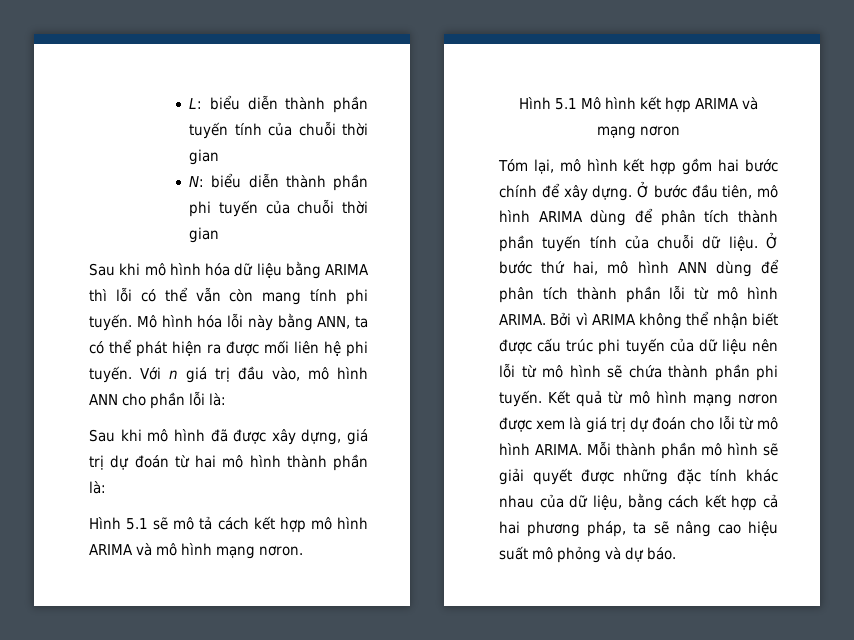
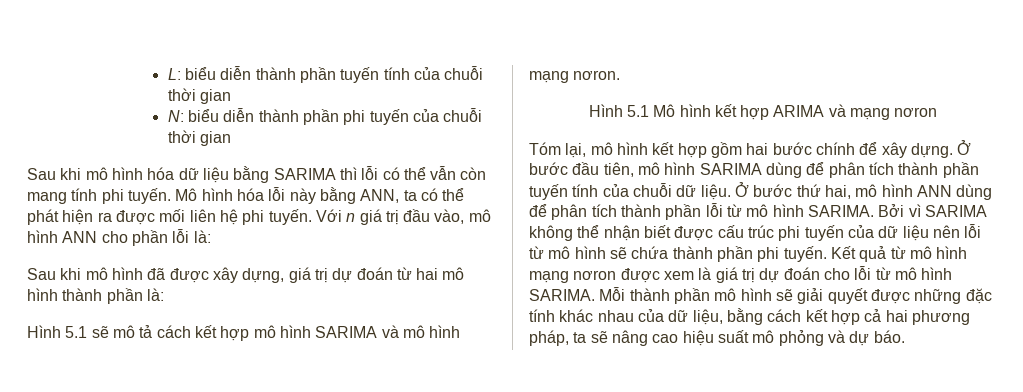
- Sau khi mô hình hóa dữ liệu bằng ARIMA thì lỗi có thể vẫn còn mang tính phi tuyến.
+ Sau khi mô hình hóa dữ liệu bằng SARIMA thì lỗi có thể vẫn còn mang tính phi tuyến.
- Hình 5.1 sẽ mô tả cách kết hợp mô hình ARIMA và mô hình mạng nơron.
+ Hình 5.1 sẽ mô tả cách kết hợp mô hình SARIMA và mô hình mạng nơron.
- Ở bước đầu tiên, mô hình ARIMA dùng để phân tích thành phần tuyến tính của chuỗi dữ liệu.
+ Ở bước đầu tiên, mô hình SARIMA dùng để phân tích thành phần tuyến tính của chuỗi dữ liệu.
- Ở bước thứ hai, mô hình ANN dùng để phân tích thành phần lỗi từ mô hình ARIMA.
+ Ở bước thứ hai, mô hình ANN dùng để phân tích thành phần lỗi từ mô hình SARIMA.
- Bởi vì ARIMA không thể nhận biết được cấu trúc phi tuyến của dữ liệu nên lỗi từ mô hình sẽ chứa thành phần phi tuyến.
+ Bởi vì SARIMA không thể nhận biết được cấu trúc phi tuyến của dữ liệu nên lỗi từ mô hình sẽ chứa thành phần phi tuyến.
- Kết quả từ mô hình mạng nơron được xem là giá trị dự đoán cho lỗi từ mô hình ARIMA.
+ Kết quả từ mô hình mạng nơron được xem là giá trị dự đoán cho lỗi từ mô hình SARIMA.

